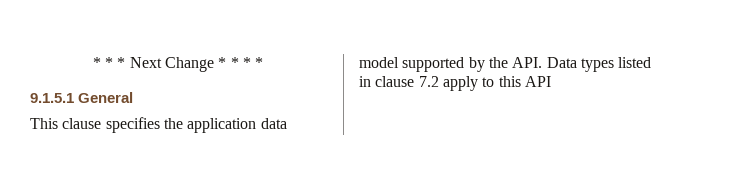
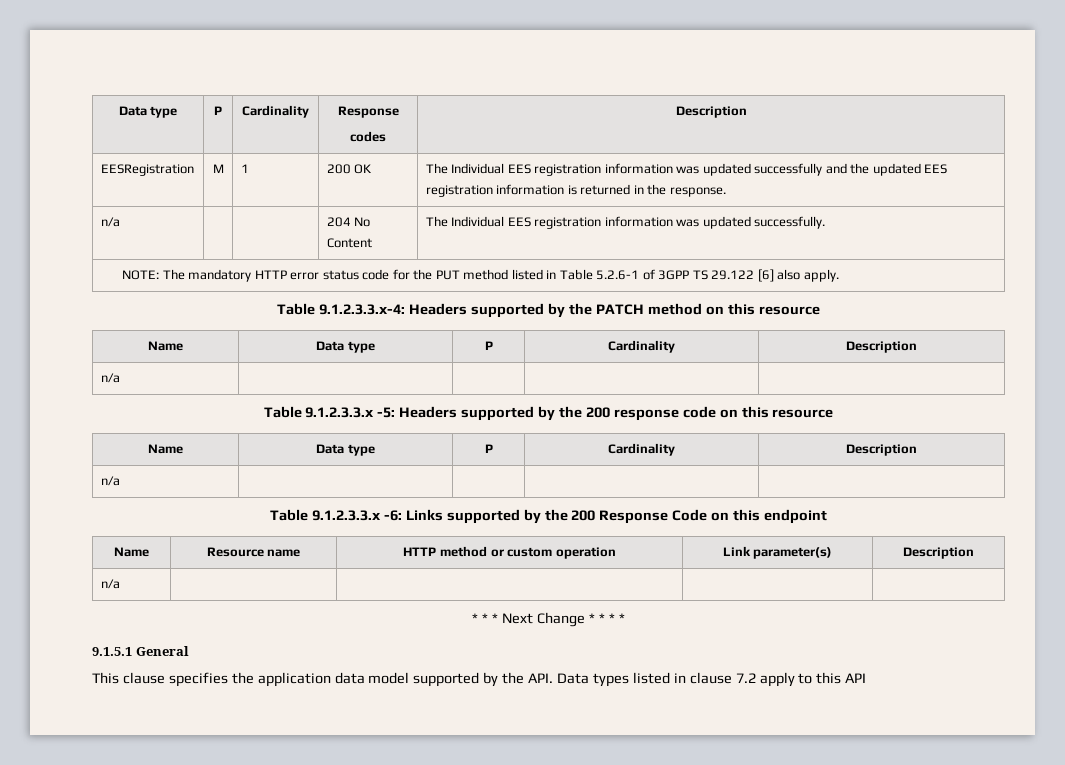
+ Data type | P | Cardinality | Response
+ codes | Description
+ EESRegistration | M | 1 | 200 OK | The Individual EES registration information was updated successfully and the updated EES registration information is returned in the response.
+ n/a | | | 204 No Content | The Individual EES registration information was updated successfully.
+ NOTE: The mandatory HTTP error status code for the PUT method listed in Table 5.2.6-1 of 3GPP TS 29.122 [6] also apply.
+ Table 9.1.2.3.3.x-4: Headers supported by the PATCH method on this resource
+ Name | Data type | P | Cardinality | Description
+ n/a | | | |
+ Table 9.1.2.3.3.x -5: Headers supported by the 200 response code on this resource
+ Name | Data type | P | Cardinality | Description
+ n/a | | | |
+ Table 9.1.2.3.3.x -6: Links supported by the 200 Response Code on this endpoint
+ Name | Resource name | HTTP method or custom operation | Link parameter(s) | Description
+ n/a | | | |

